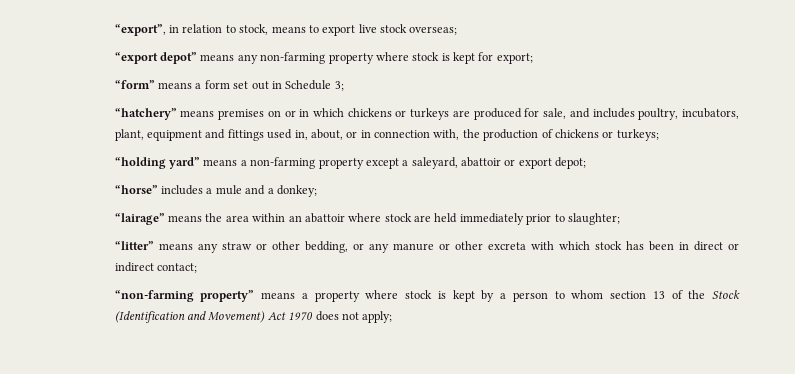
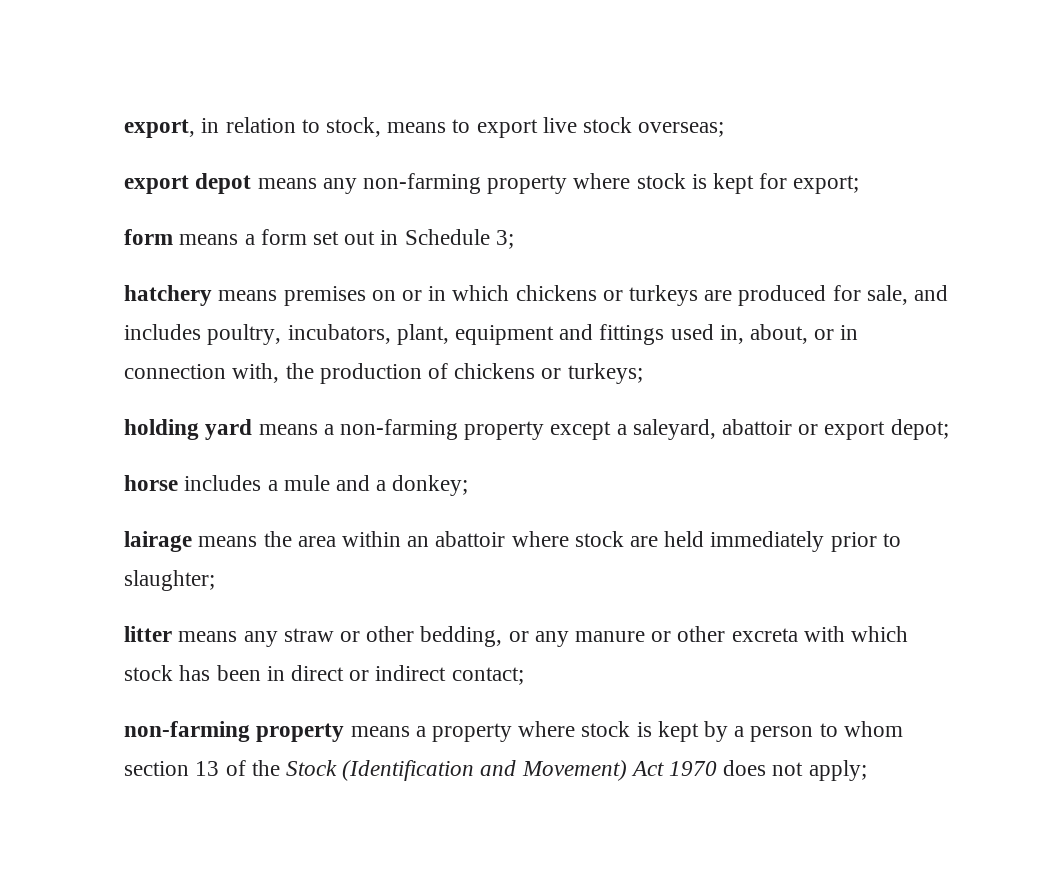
- “export”, in relation to stock, means to export live stock overseas;
+ export, in relation to stock, means to export live stock overseas;
- “export depot” means any non-farming property where stock is kept for export;
+ export depot means any non-farming property where stock is kept for export;
- “form” means a form set out in Schedule 3;
+ form means a form set out in Schedule 3;
- “hatchery” means premises on or in which chickens or turkeys are produced for sale, and includes poultry, incubators, plant, equipment and fittings used in, about, or in connection with, the production of chickens or turkeys;
+ hatchery means premises on or in which chickens or turkeys are produced for sale, and includes poultry, incubators, plant, equipment and fittings used in, about, or in connection with, the production of chickens or turkeys;
- “holding yard” means a non-farming property except a saleyard, abattoir or export depot;
+ holding yard means a non-farming property except a saleyard, abattoir or export depot;
- “horse” includes a mule and a donkey;
+ horse includes a mule and a donkey;
- “lairage” means the area within an abattoir where stock are held immediately prior to slaughter;
+ lairage means the area within an abattoir where stock are held immediately prior to slaughter;
- “litter” means any straw or other bedding, or any manure or other excreta with which stock has been in direct or indirect contact;
+ litter means any straw or other bedding, or any manure or other excreta with which stock has been in direct or indirect contact;
- “non-farming property” means a property where stock is kept by a person to whom section 13 of the Stock (Identification and Movement) Act 1970 does not apply;
+ non-farming property means a property where stock is kept by a person to whom section 13 of the Stock (Identification and Movement) Act 1970 does not apply;

